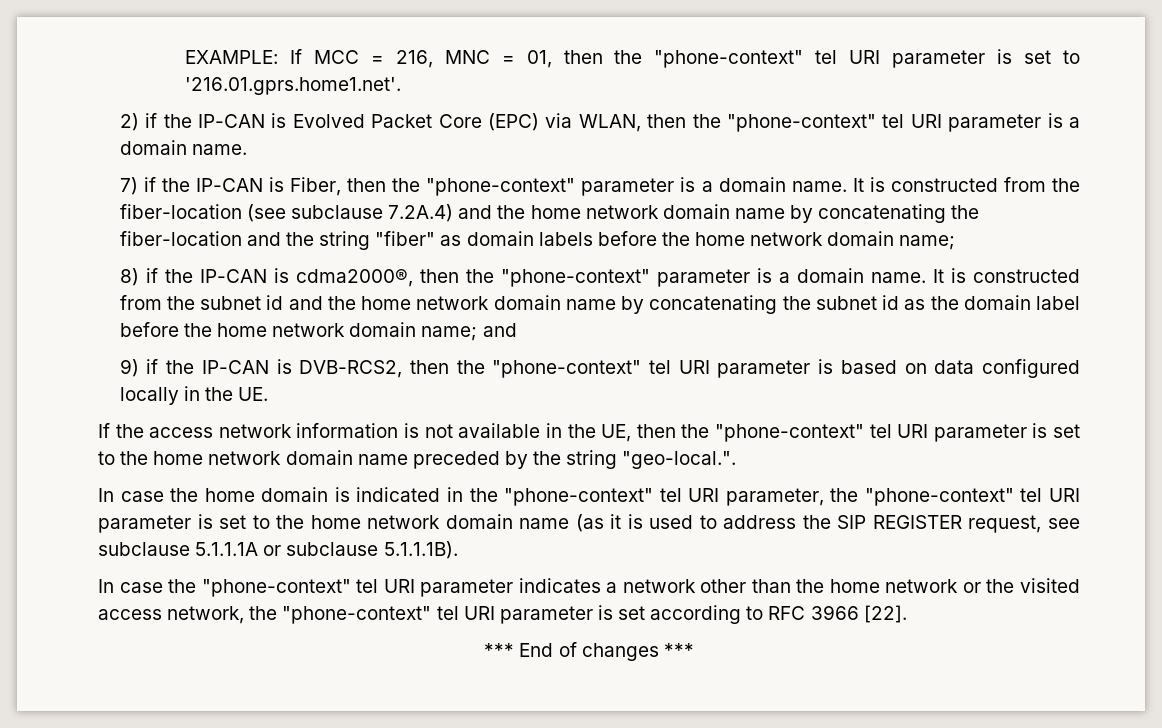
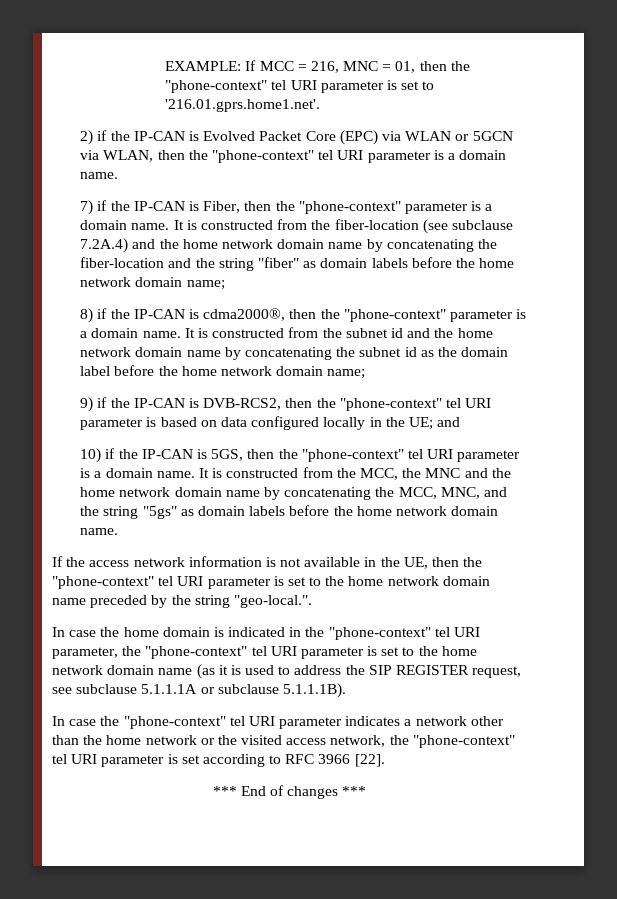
- 2) if the IP-CAN is Evolved Packet Core (EPC) via WLAN, then the "phone-context" tel URI parameter is a domain name.
+ 2) if the IP-CAN is Evolved Packet Core (EPC) via WLAN or 5GCN via WLAN, then the "phone-context" tel URI parameter is a domain name.
- It is constructed from the subnet id and the home network domain name by concatenating the subnet id as the domain label before the home network domain name; and
+ It is constructed from the subnet id and the home network domain name by concatenating the subnet id as the domain label before the home network domain name;
- 9) if the IP-CAN is DVB-RCS2, then the "phone-context" tel URI parameter is based on data configured locally in the UE.
+ 9) if the IP-CAN is DVB-RCS2, then the "phone-context" tel URI parameter is based on data configured locally in the UE; and
+ 10) if the IP-CAN is 5GS, then the "phone-context" tel URI parameter is a domain name. It is constructed from the MCC, the MNC and the home network domain name by concatenating the MCC, MNC, and the string "5gs" as domain labels before the home network domain name.

